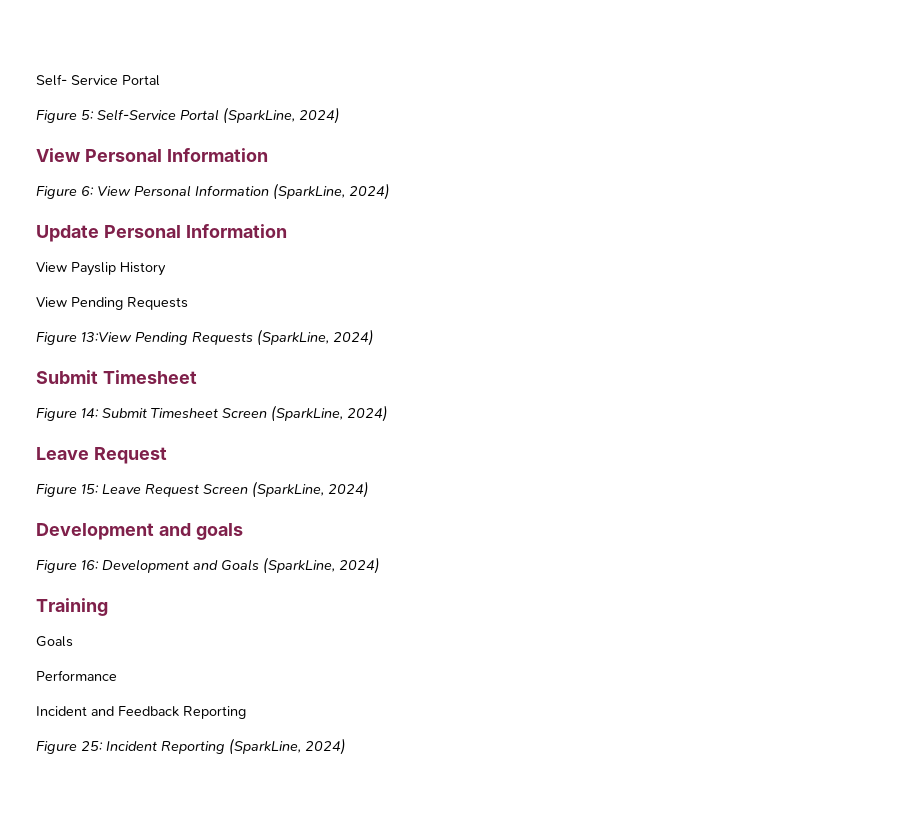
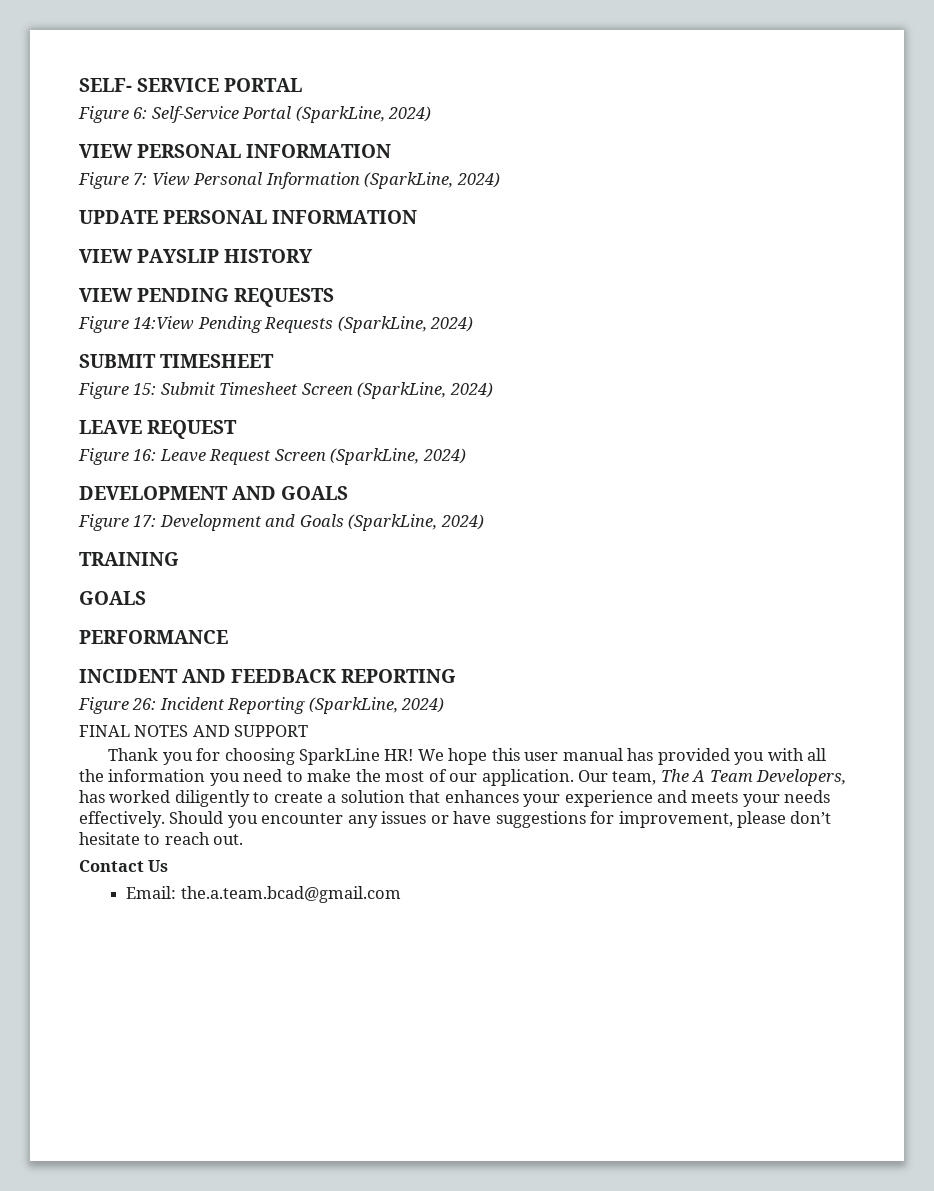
- Self- Service Portal
- Figure 5: Self-Service Portal (SparkLine, 2024)
- View Personal Information
- Figure 6: View Personal Information (SparkLine, 2024)
+ SELF- SERVICE PORTAL
+ Figure 6: Self-Service Portal (SparkLine, 2024)
+ VIEW PERSONAL INFORMATION
+ Figure 7: View Personal Information (SparkLine, 2024)
- Update Personal Information
- View Payslip History
- View Pending Requests
- Figure 13:View Pending Requests (SparkLine, 2024)
- Submit Timesheet
- Figure 14: Submit Timesheet Screen (SparkLine, 2024)
- Leave Request
- Figure 15: Leave Request Screen (SparkLine, 2024)
+ UPDATE PERSONAL INFORMATION
+ VIEW PAYSLIP HISTORY
+ VIEW PENDING REQUESTS
+ Figure 14:View Pending Requests (SparkLine, 2024)
+ SUBMIT TIMESHEET
+ Figure 15: Submit Timesheet Screen (SparkLine, 2024)
+ LEAVE REQUEST
+ Figure 16: Leave Request Screen (SparkLine, 2024)
- Development and goals
- Figure 16: Development and Goals (SparkLine, 2024)
+ DEVELOPMENT AND GOALS
+ Figure 17: Development and Goals (SparkLine, 2024)
- Training
- Goals
- Performance
- Incident and Feedback Reporting
- Figure 25: Incident Reporting (SparkLine, 2024)
+ TRAINING
+ GOALS
+ PERFORMANCE
+ INCIDENT AND FEEDBACK REPORTING
+ Figure 26: Incident Reporting (SparkLine, 2024)
+ FINAL NOTES AND SUPPORT
+ Thank you for choosing SparkLine HR! We hope this user manual has provided you with all the information you need to make the most of our application. Our team, The A Team Developers, has worked diligently to create a solution that enhances your experience and meets your needs effectively. Should you encounter any issues or have suggestions for improvement, please don’t hesitate to reach out.
+ Contact Us
+ Email: the.a.team.bcad@gmail.com

